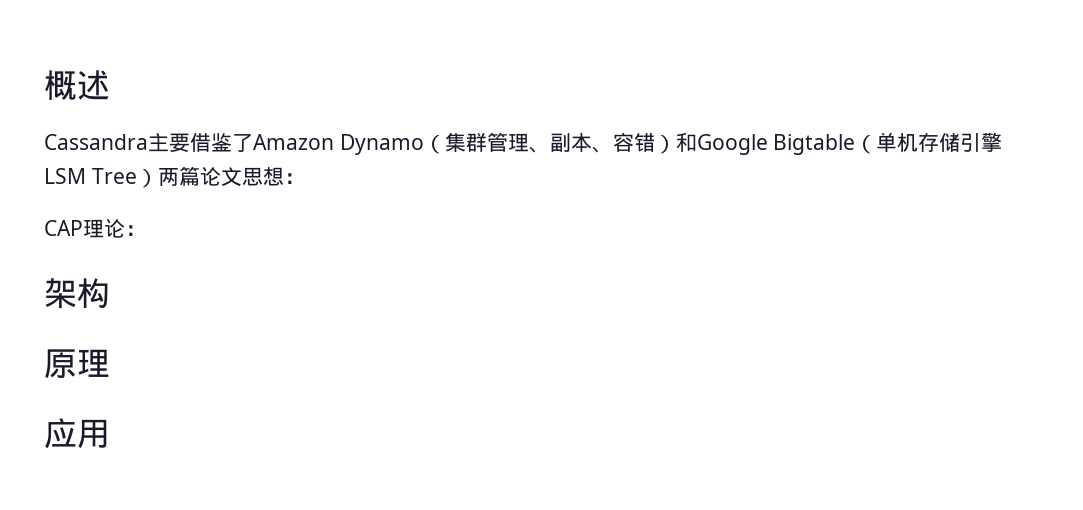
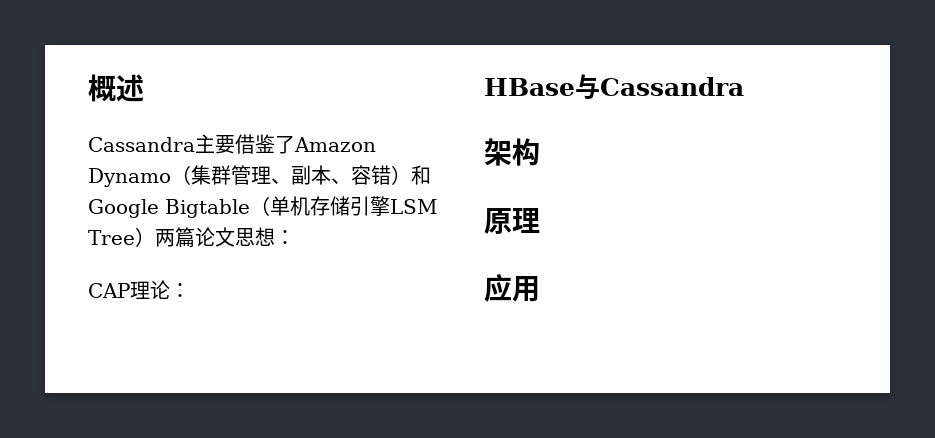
+ HBase与Cassandra

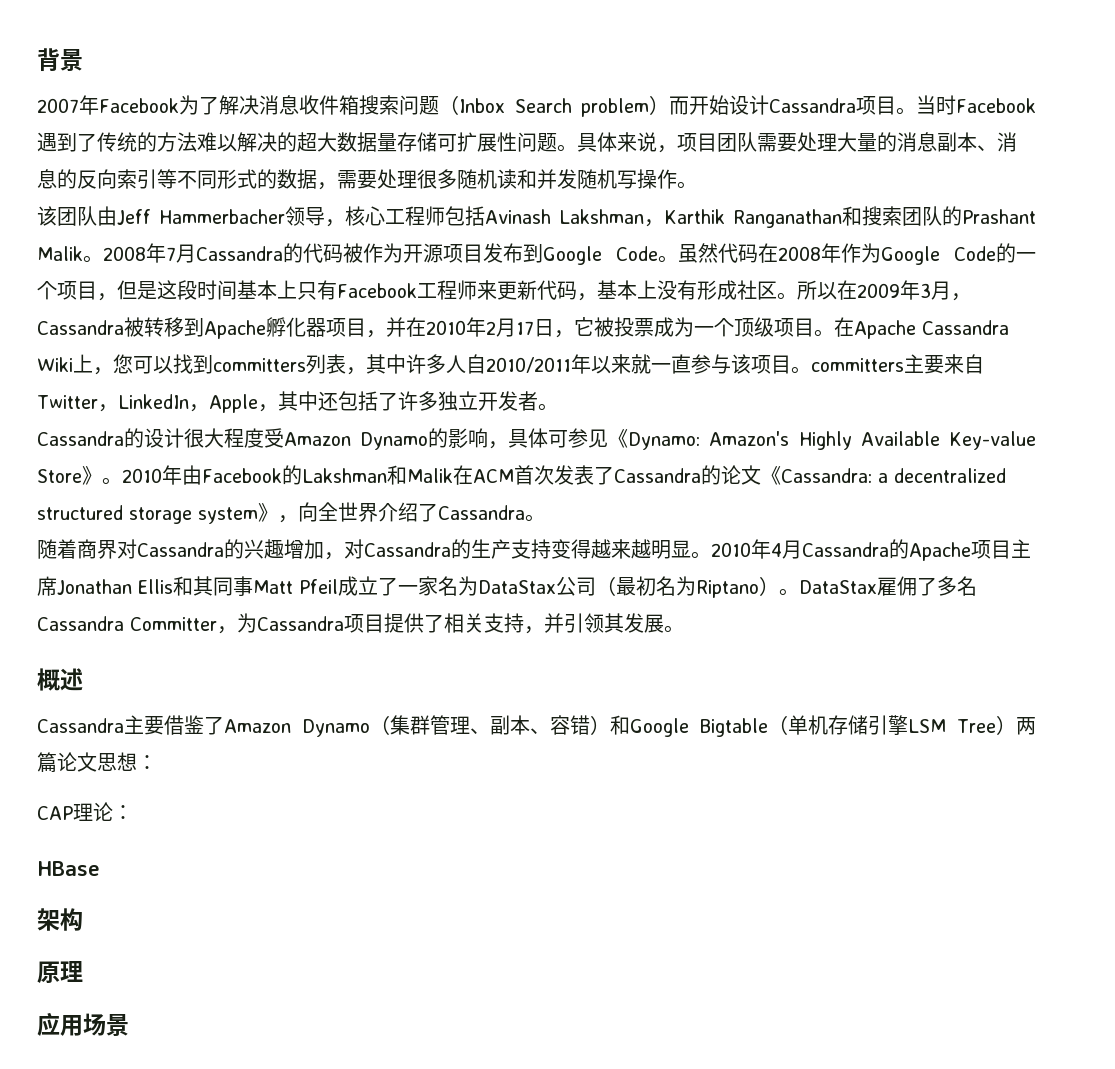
+ 背景
+ 2007年Facebook为了解决消息收件箱搜索问题（Inbox Search problem）而开始设计Cassandra项目。当时Facebook遇到了传统的方法难以解决的超大数据量存储可扩展性问题。具体来说，项目团队需要处理大量的消息副本、消息的反向索引等不同形式的数据，需要处理很多随机读和并发随机写操作。
+ 该团队由Jeff Hammerbacher领导，核心工程师包括Avinash Lakshman，Karthik Ranganathan和搜索团队的Prashant Malik。2008年7月Cassandra的代码被作为开源项目发布到Google Code。虽然代码在2008年作为Google Code的一个项目，但是这段时间基本上只有Facebook工程师来更新代码，基本上没有形成社区。所以在2009年3月，Cassandra被转移到Apache孵化器项目，并在2010年2月17日，它被投票成为一个顶级项目。在Apache Cassandra Wiki上，您可以找到committers列表，其中许多人自2010/2011年以来就一直参与该项目。committers主要来自Twitter，LinkedIn，Apple，其中还包括了许多独立开发者。
+ Cassandra的设计很大程度受Amazon Dynamo的影响，具体可参见《Dynamo: Amazon's Highly Available Key-value Store》。2010年由Facebook的Lakshman和Malik在ACM首次发表了Cassandra的论文《Cassandra: a decentralized structured storage system》，向全世界介绍了Cassandra。
+ 随着商界对Cassandra的兴趣增加，对Cassandra的生产支持变得越来越明显。2010年4月Cassandra的Apache项目主席Jonathan Ellis和其同事Matt Pfeil成立了一家名为DataStax公司（最初名为Riptano）。DataStax雇佣了多名Cassandra Committer，为Cassandra项目提供了相关支持，并引领其发展。
- HBase与Cassandra
+ HBase
- 应用
+ 应用场景

